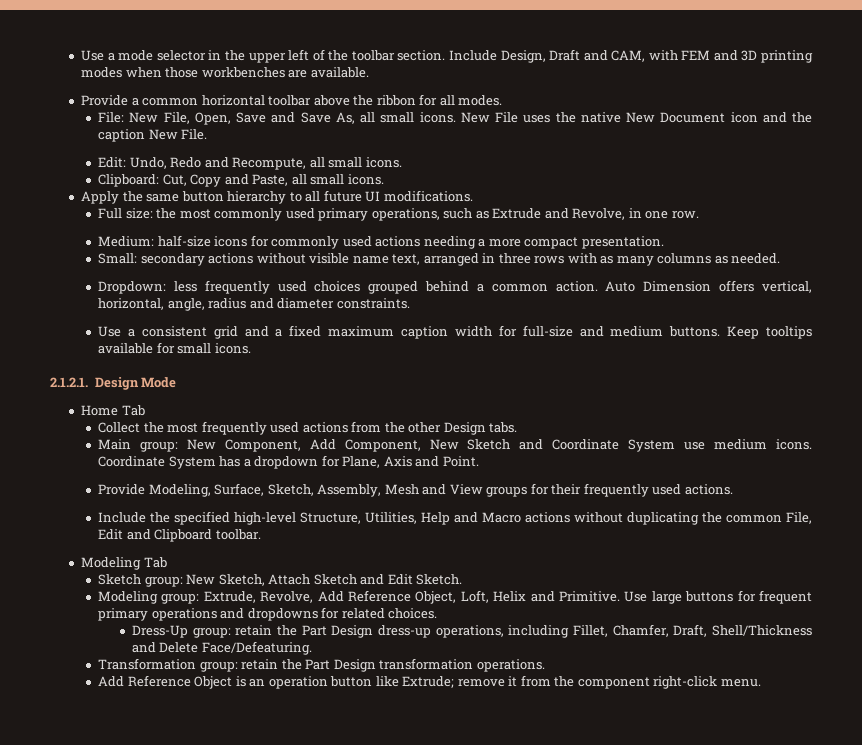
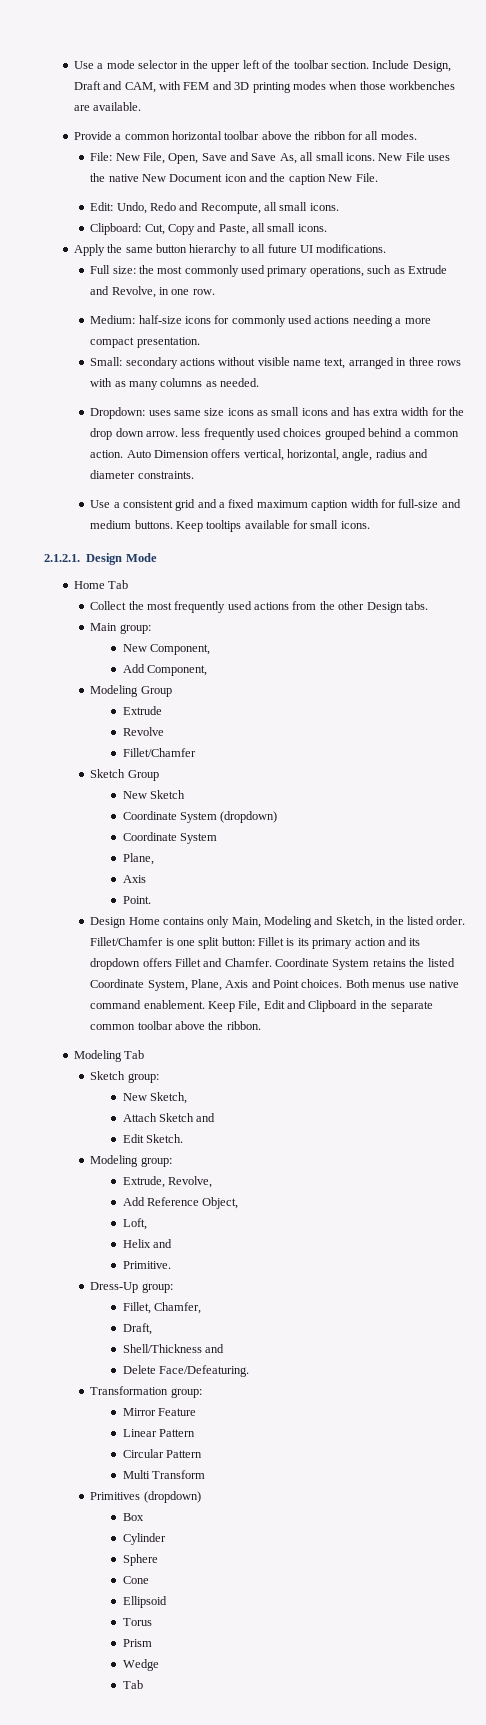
- Dropdown: less frequently used choices grouped behind a common action.
+ Dropdown: uses same size icons as small icons and has extra width for the drop down arrow. less frequently used choices grouped behind a common action.
- Main group: New Component, Add Component, New Sketch and Coordinate System use medium icons. Coordinate System has a dropdown for Plane, Axis and Point.
- Provide Modeling, Surface, Sketch, Assembly, Mesh and View groups for their frequently used actions.
- Include the specified high-level Structure, Utilities, Help and Macro actions without duplicating the common File, Edit and Clipboard toolbar.
+ Main group:
+ New Component,
+ Add Component,
+ Modeling Group
+ Extrude
+ Revolve
+ Fillet/Chamfer
+ Sketch Group
+ New Sketch
+ Coordinate System (dropdown)
+ Coordinate System
+ Plane,
+ Axis
+ Point.
+ Design Home contains only Main, Modeling and Sketch, in the listed order. Fillet/Chamfer is one split button: Fillet is its primary action and its dropdown offers Fillet and Chamfer. Coordinate System retains the listed Coordinate System, Plane, Axis and Point choices. Both menus use native command enablement. Keep File, Edit and Clipboard in the separate common toolbar above the ribbon.
- Sketch group: New Sketch, Attach Sketch and Edit Sketch.
+ Sketch group:
+ New Sketch,
+ Attach Sketch and
+ Edit Sketch.
- Modeling group: Extrude, Revolve, Add Reference Object, Loft, Helix and Primitive. Use large buttons for frequent primary operations and dropdowns for related choices.
- Dress-Up group: retain the Part Design dress-up operations, including Fillet, Chamfer, Draft, Shell/Thickness and Delete Face/Defeaturing.
+ Modeling group:
+ Extrude, Revolve,
+ Add Reference Object,
+ Loft,
+ Helix and
+ Primitive.
+ Dress-Up group:
+ Fillet, Chamfer,
+ Draft,
+ Shell/Thickness and
+ Delete Face/Defeaturing.
- Transformation group: retain the Part Design transformation operations.
- Add Reference Object is an operation button like Extrude; remove it from the component right-click menu.
+ Transformation group:
+ Mirror Feature
+ Linear Pattern
+ Circular Pattern
+ Multi Transform
+ Primitives (dropdown)
+ Box
+ Cylinder
+ Sphere
+ Cone
+ Ellipsoid
+ Torus
+ Prism
+ Wedge
+ Tab

